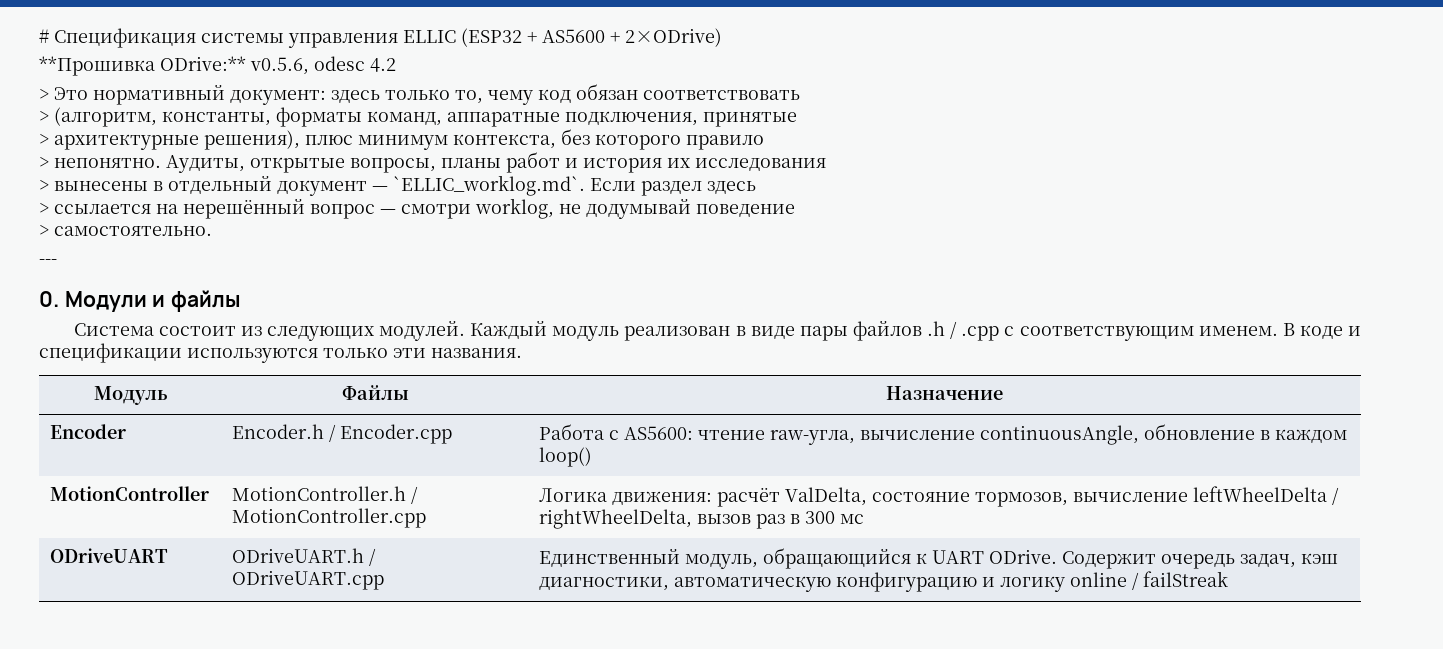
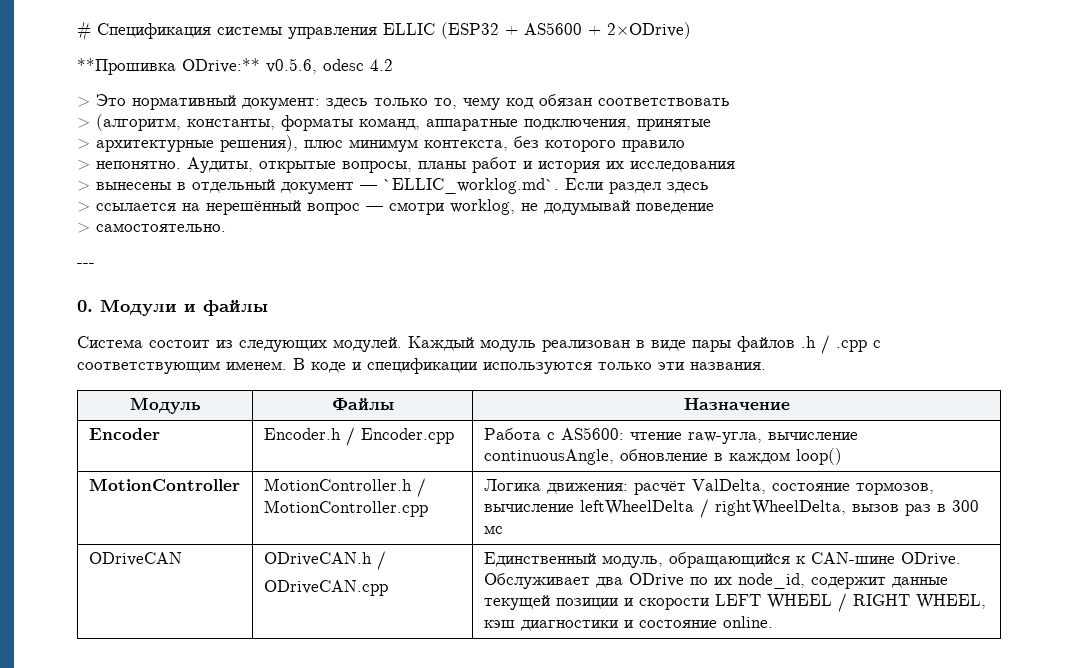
- ODriveUART | ODriveUART.h / ODriveUART.cpp | Единственный модуль, обращающийся к UART ODrive. Содержит очередь задач, кэш диагностики, автоматическую конфигурацию и логику online / failStreak
+ ODriveCAN | ODriveCAN.h /
+ ODriveCAN.cpp | Единственный модуль, обращающийся к CAN-шине ODrive. Обслуживает два ODrive по их node_id, содержит данные текущей позиции и скорости LEFT WHEEL / RIGHT WHEEL, кэш диагностики и состояние online.

